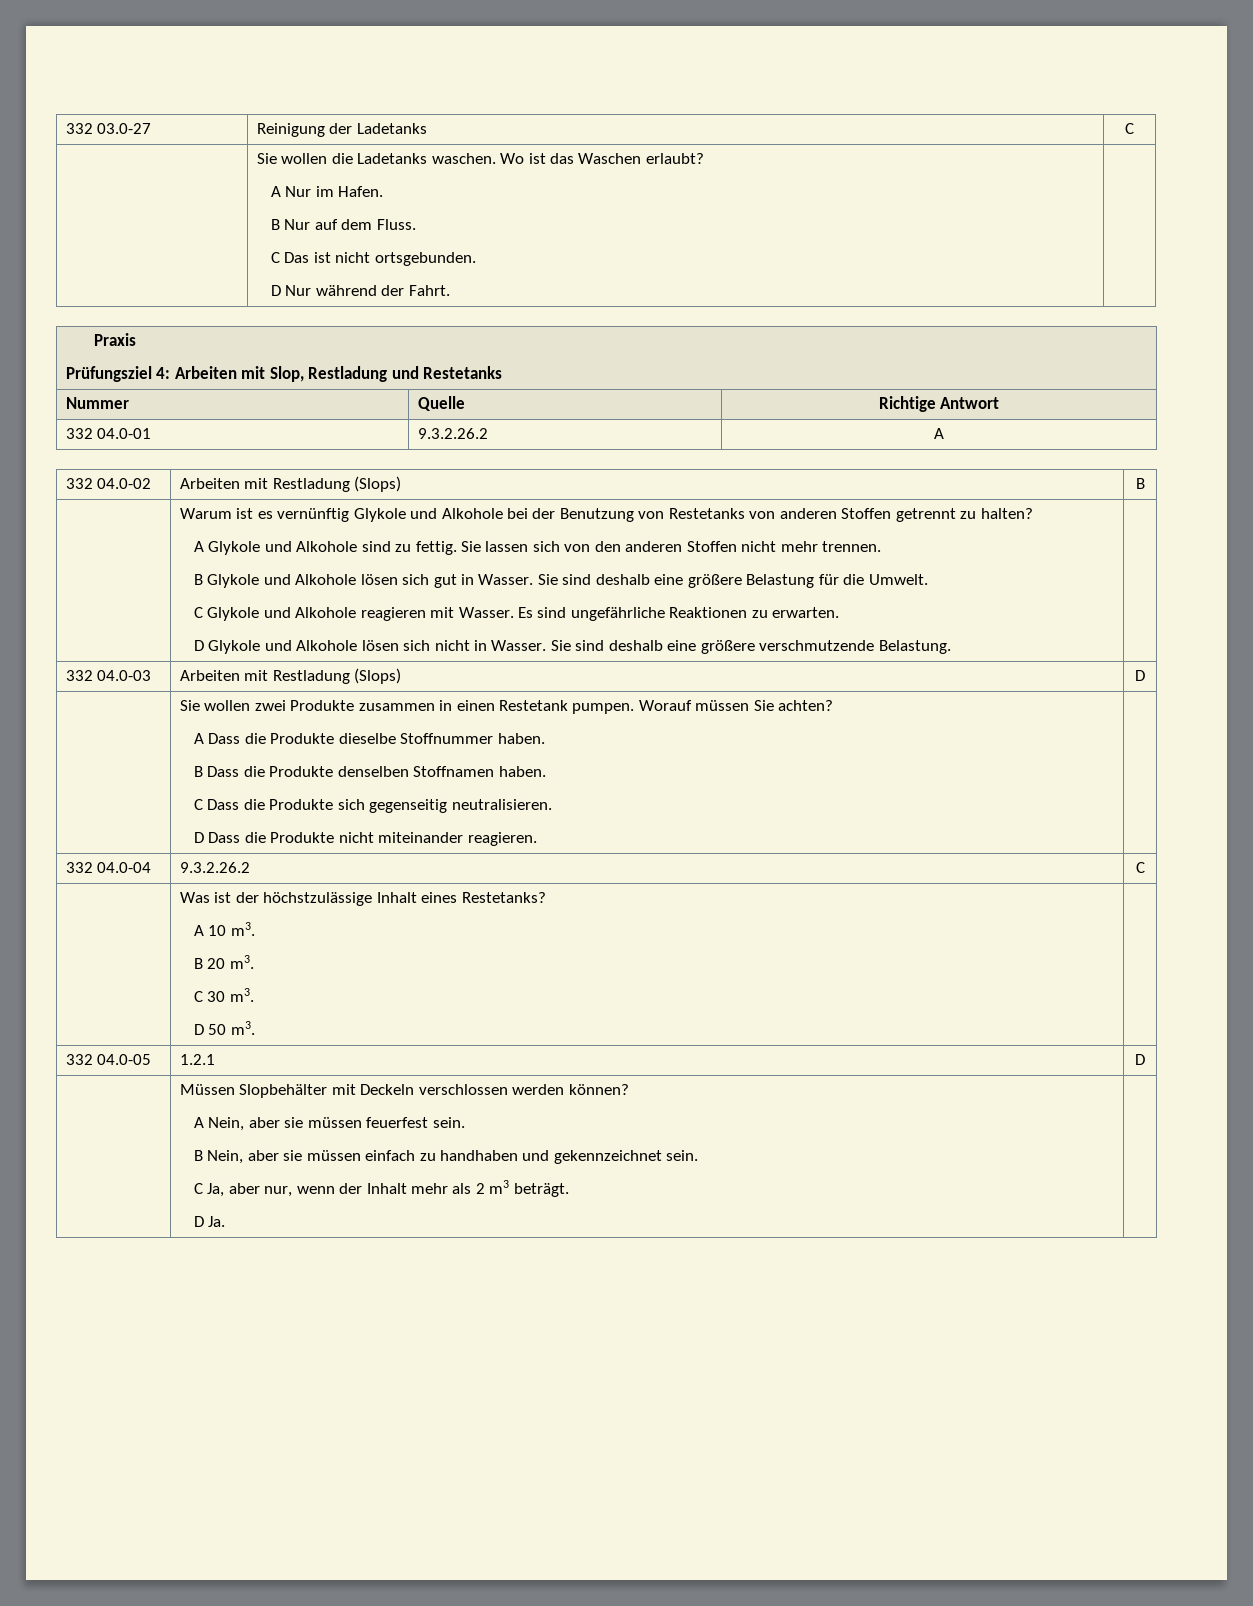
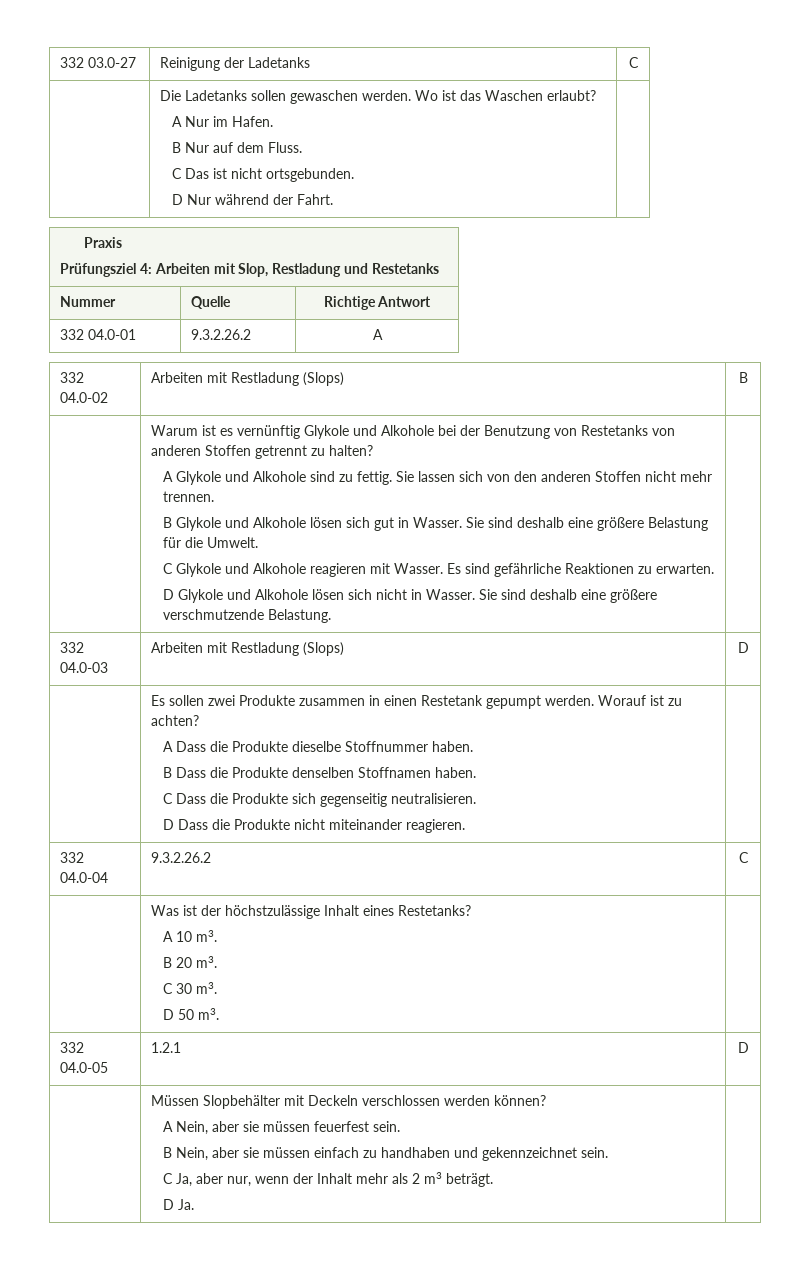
- | Sie wollen die Ladetanks waschen. Wo ist das Waschen erlaubt?
+ | Die Ladetanks sollen gewaschen werden. Wo ist das Waschen erlaubt?
- Es sind ungefährliche Reaktionen zu erwarten.
+ Es sind gefährliche Reaktionen zu erwarten.
- Sie wollen zwei Produkte zusammen in einen Restetank pumpen. Worauf müssen Sie achten?
+ Es sollen zwei Produkte zusammen in einen Restetank gepumpt werden. Worauf ist zu achten?

